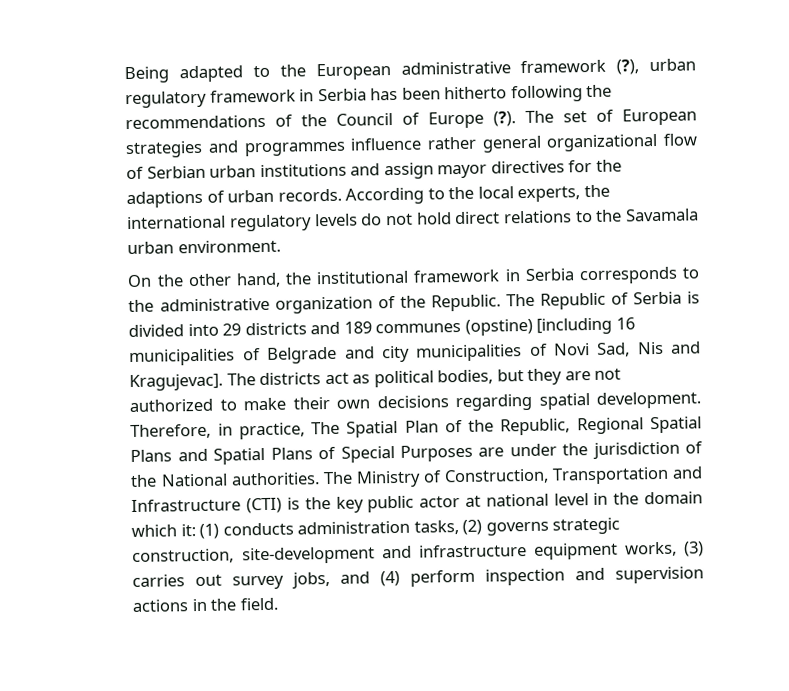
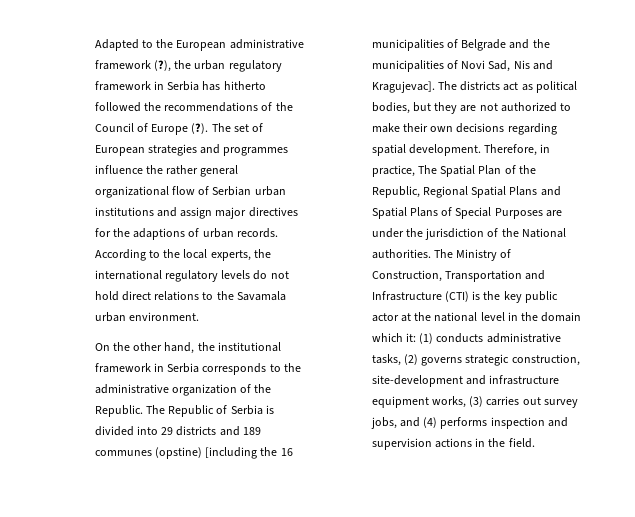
- Being adapted to the European administrative framework (?), urban regulatory framework in Serbia has been hitherto following the recommendations of the Council of Europe (?).
+ Adapted to the European administrative framework (?), the urban regulatory framework in Serbia has hitherto followed the recommendations of the Council of Europe (?).
- The set of European strategies and programmes influence rather general organizational flow of Serbian urban institutions and assign mayor directives for the adaptions of urban records.
+ The set of European strategies and programmes influence the rather general organizational flow of Serbian urban institutions and assign major directives for the adaptions of urban records.
- The Republic of Serbia is divided into 29 districts and 189 communes (opstine) [including 16 municipalities of Belgrade and city municipalities of Novi Sad, Nis and Kragujevac].
+ The Republic of Serbia is divided into 29 districts and 189 communes (opstine) [including the 16 municipalities of Belgrade and the municipalities of Novi Sad, Nis and Kragujevac].
- The Ministry of Construction, Transportation and Infrastructure (CTI) is the key public actor at national level in the domain which it: (1) conducts administration tasks, (2) governs strategic construction, site-development and infrastructure equipment works, (3) carries out survey jobs, and (4) perform inspection and supervision actions in the field.
+ The Ministry of Construction, Transportation and Infrastructure (CTI) is the key public actor at the national level in the domain which it: (1) conducts administrative tasks, (2) governs strategic construction, site-development and infrastructure equipment works, (3) carries out survey jobs, and (4) performs inspection and supervision actions in the field.

